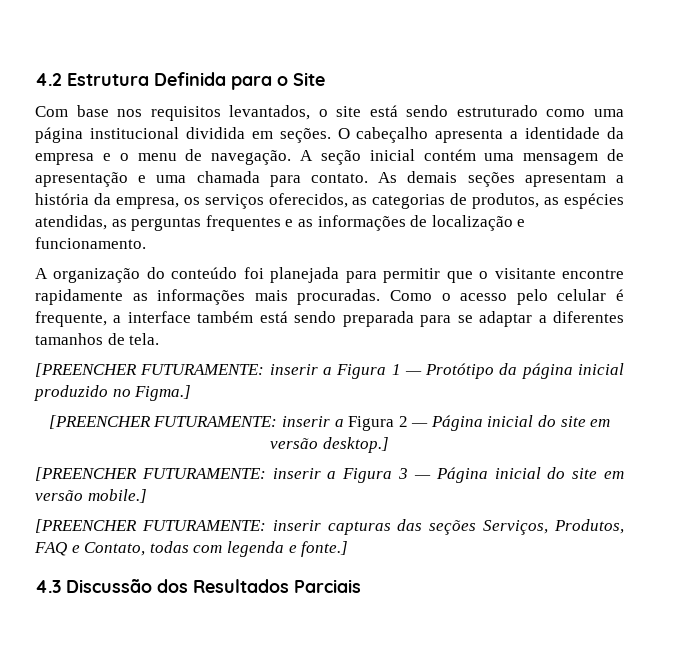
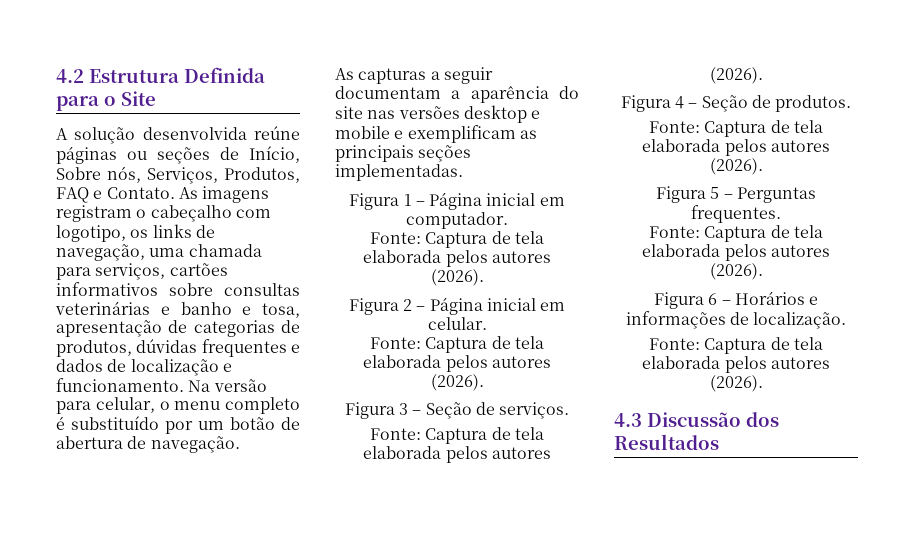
- Com base nos requisitos levantados, o site está sendo estruturado como uma página institucional dividida em seções. O cabeçalho apresenta a identidade da empresa e o menu de navegação. A seção inicial contém uma mensagem de apresentação e uma chamada para contato. As demais seções apresentam a história da empresa, os serviços oferecidos, as categorias de produtos, as espécies atendidas, as perguntas frequentes e as informações de localização e funcionamento.
- A organização do conteúdo foi planejada para permitir que o visitante encontre rapidamente as informações mais procuradas. Como o acesso pelo celular é frequente, a interface também está sendo preparada para se adaptar a diferentes tamanhos de tela.
- [PREENCHER FUTURAMENTE: inserir a Figura 1 — Protótipo da página inicial produzido no Figma.]
- [PREENCHER FUTURAMENTE: inserir a Figura 2 — Página inicial do site em versão desktop.]
- [PREENCHER FUTURAMENTE: inserir a Figura 3 — Página inicial do site em versão mobile.]
- [PREENCHER FUTURAMENTE: inserir capturas das seções Serviços, Produtos, FAQ e Contato, todas com legenda e fonte.]
+ A solução desenvolvida reúne páginas ou seções de Início, Sobre nós, Serviços, Produtos, FAQ e Contato. As imagens registram o cabeçalho com logotipo, os links de navegação, uma chamada para serviços, cartões informativos sobre consultas veterinárias e banho e tosa, apresentação de categorias de produtos, dúvidas frequentes e dados de localização e funcionamento. Na versão para celular, o menu completo é substituído por um botão de abertura de navegação.
+ As capturas a seguir documentam a aparência do site nas versões desktop e mobile e exemplificam as principais seções implementadas.
+ Figura 1 – Página inicial em computador.
+ Fonte: Captura de tela elaborada pelos autores (2026).
+ Figura 2 – Página inicial em celular.
+ Fonte: Captura de tela elaborada pelos autores (2026).
+ Figura 3 – Seção de serviços.
+ Fonte: Captura de tela elaborada pelos autores (2026).
+ Figura 4 – Seção de produtos.
+ Fonte: Captura de tela elaborada pelos autores (2026).
+ Figura 5 – Perguntas frequentes.
+ Fonte: Captura de tela elaborada pelos autores (2026).
+ Figura 6 – Horários e informações de localização.
+ Fonte: Captura de tela elaborada pelos autores (2026).
- 4.3 Discussão dos Resultados Parciais
+ 4.3 Discussão dos Resultados

